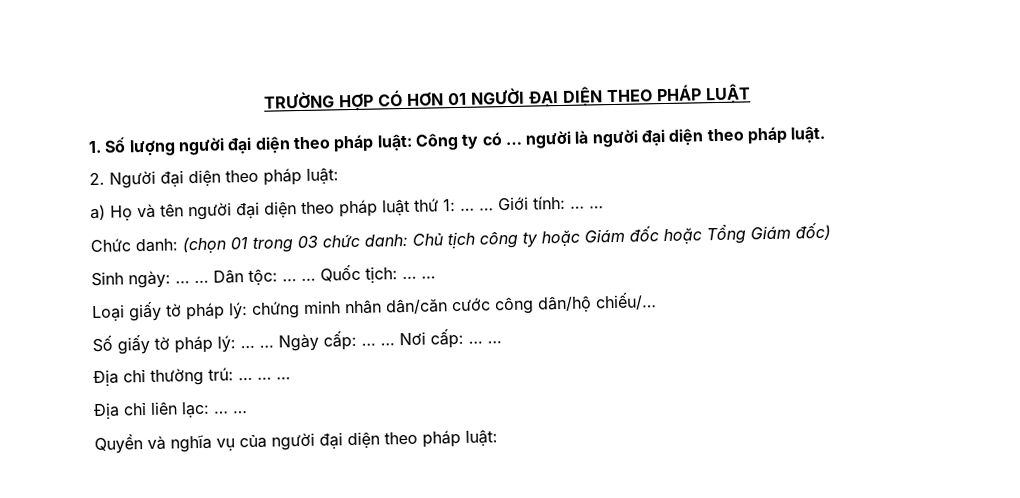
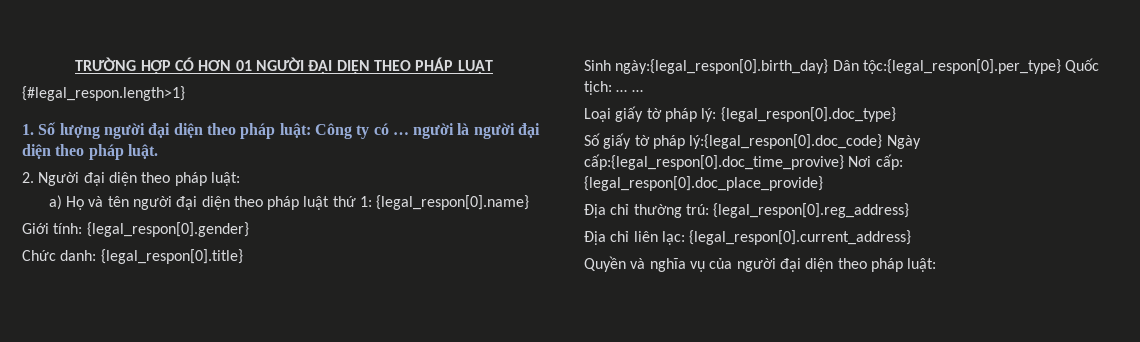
+ {#legal_respon.length>1}
- a) Họ và tên người đại diện theo pháp luật thứ 1: … … Giới tính: … …
- Chức danh: (chọn 01 trong 03 chức danh: Chủ tịch công ty hoặc Giám đốc hoặc Tổng Giám đốc)
- Sinh ngày: … … Dân tộc: … … Quốc tịch: …
+ a) Họ và tên người đại diện theo pháp luật thứ 1: {legal_respon[0].name}
+ Giới tính: {legal_respon[0].gender}
+ Chức danh: {legal_respon[0].title}
+ Sinh ngày:{legal_respon[0].birth_day} Dân tộc:{legal_respon[0].per_type} Quốc tịch: …
- Loại giấy tờ pháp lý: chứng minh nhân dân/căn cước công dân/hộ chiếu/…
- Số giấy tờ pháp lý: … … Ngày cấp: … … Nơi cấp: … …
+ Loại giấy tờ pháp lý: {legal_respon[0].doc_type}
+ Số giấy tờ pháp lý:{legal_respon[0].doc_code} Ngày cấp:{legal_respon[0].doc_time_provive} Nơi cấp: {legal_respon[0].doc_place_provide}
- Địa chỉ thường trú: … … …
+ Địa chỉ thường trú: {legal_respon[0].reg_address}
- Địa chỉ liên lạc: … …
+ Địa chỉ liên lạc: {legal_respon[0].current_address}

